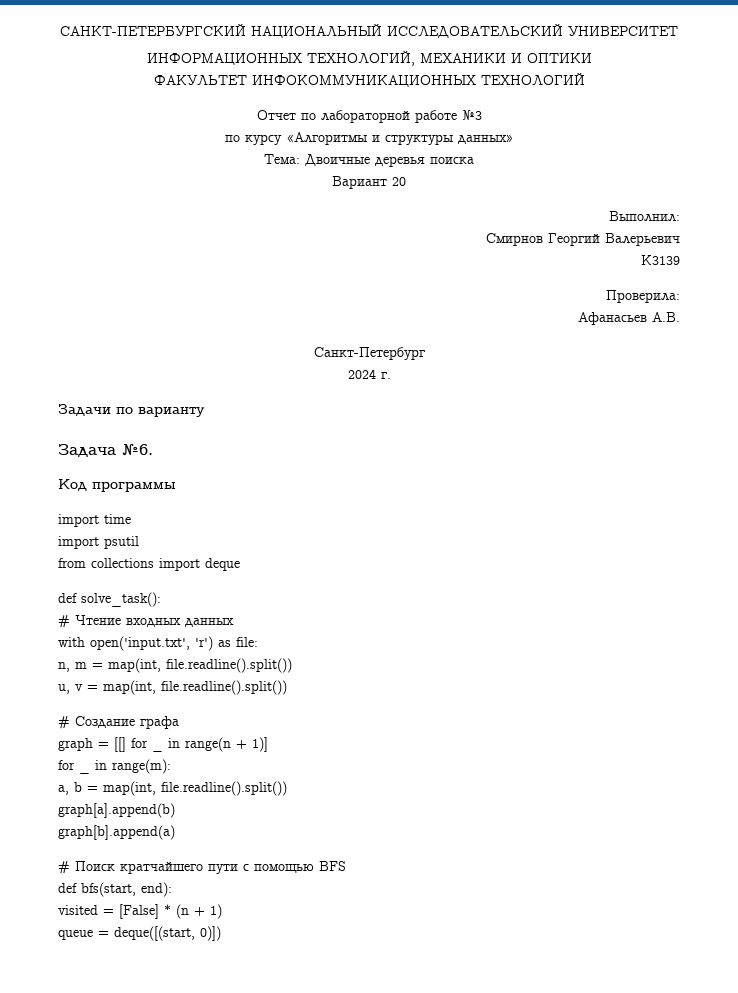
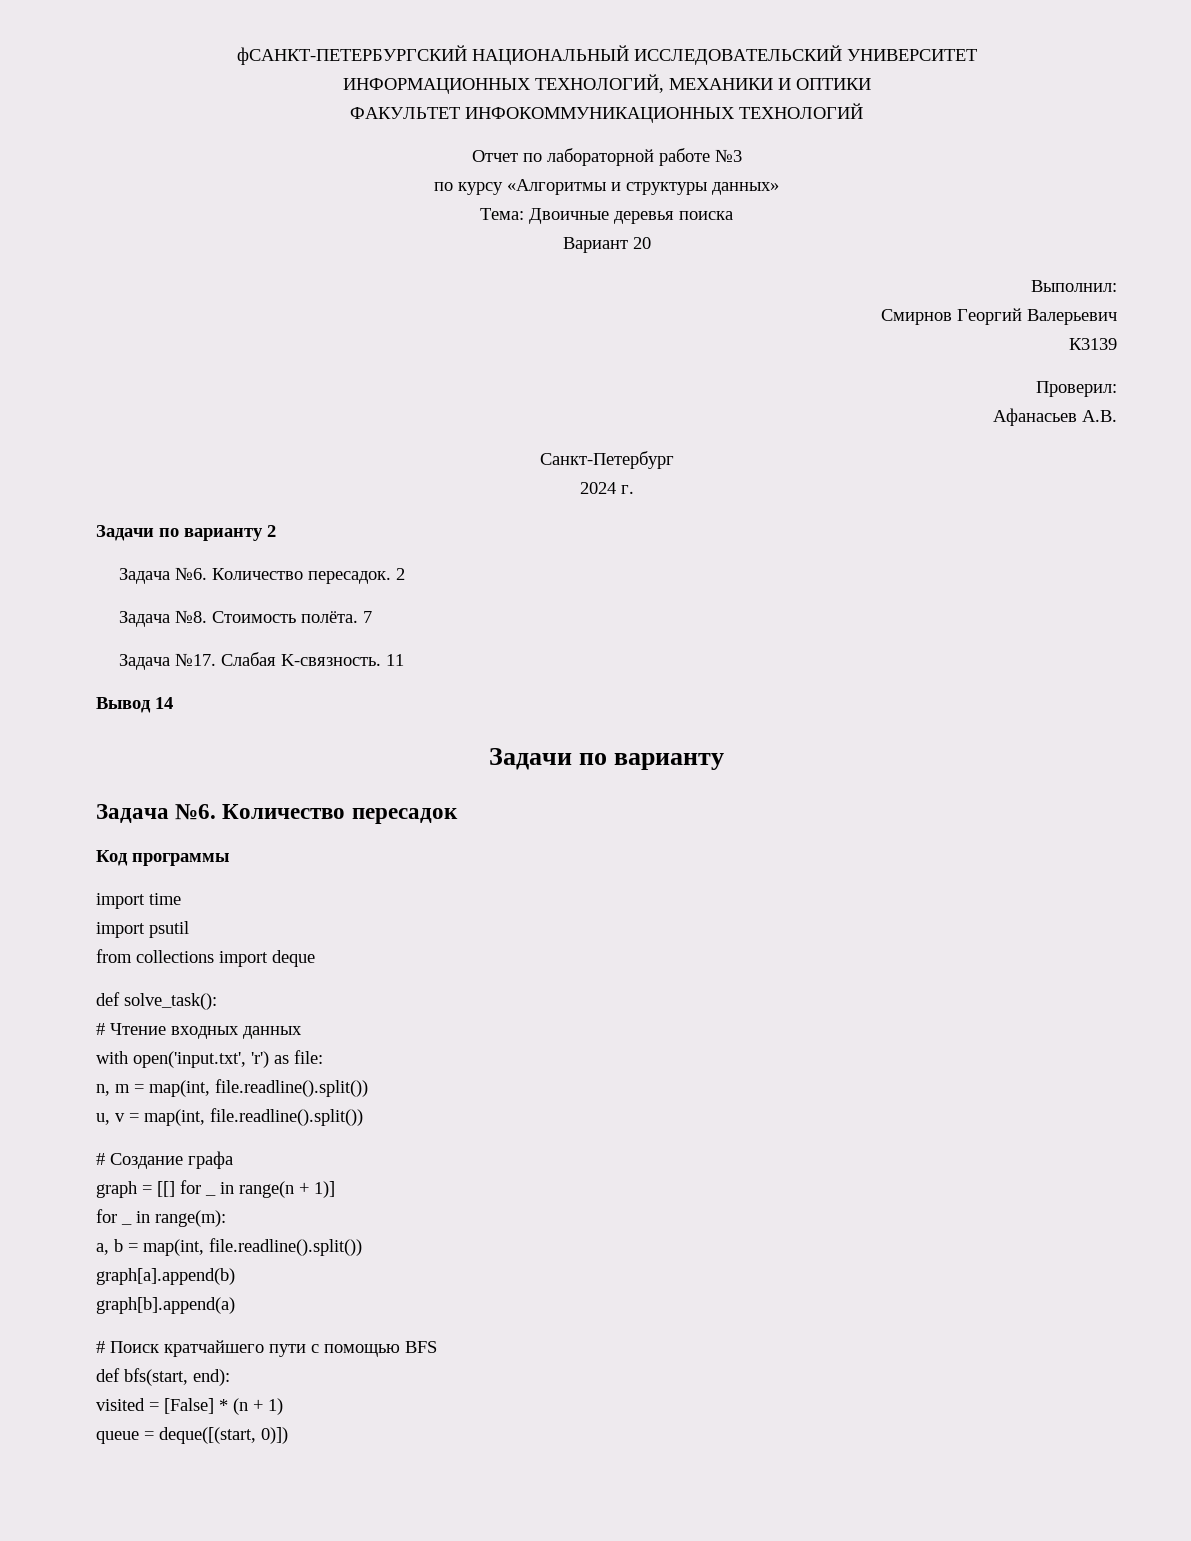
- САНКТ-ПЕТЕРБУРГСКИЙ НАЦИОНАЛЬНЫЙ ИССЛЕДОВАТЕЛЬСКИЙ УНИВЕРСИТЕТ
+ фСАНКТ-ПЕТЕРБУРГСКИЙ НАЦИОНАЛЬНЫЙ ИССЛЕДОВАТЕЛЬСКИЙ УНИВЕРСИТЕТ
- Проверила:
+ Проверил:
+ Задачи по варианту 2
+ Задача №6. Количество пересадок. 2
+ Задача №8. Стоимость полёта. 7
+ Задача №17. Слабая K-связность. 11
+ Вывод 14
  Задачи по варианту
- Задача №6.
+ Задача №6. Количество пересадок

